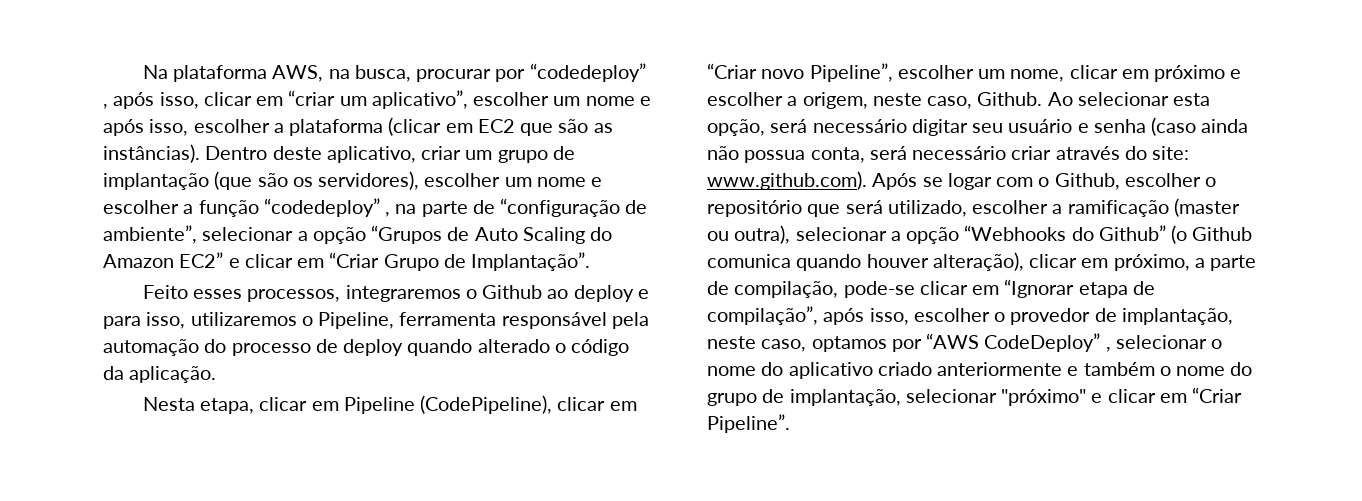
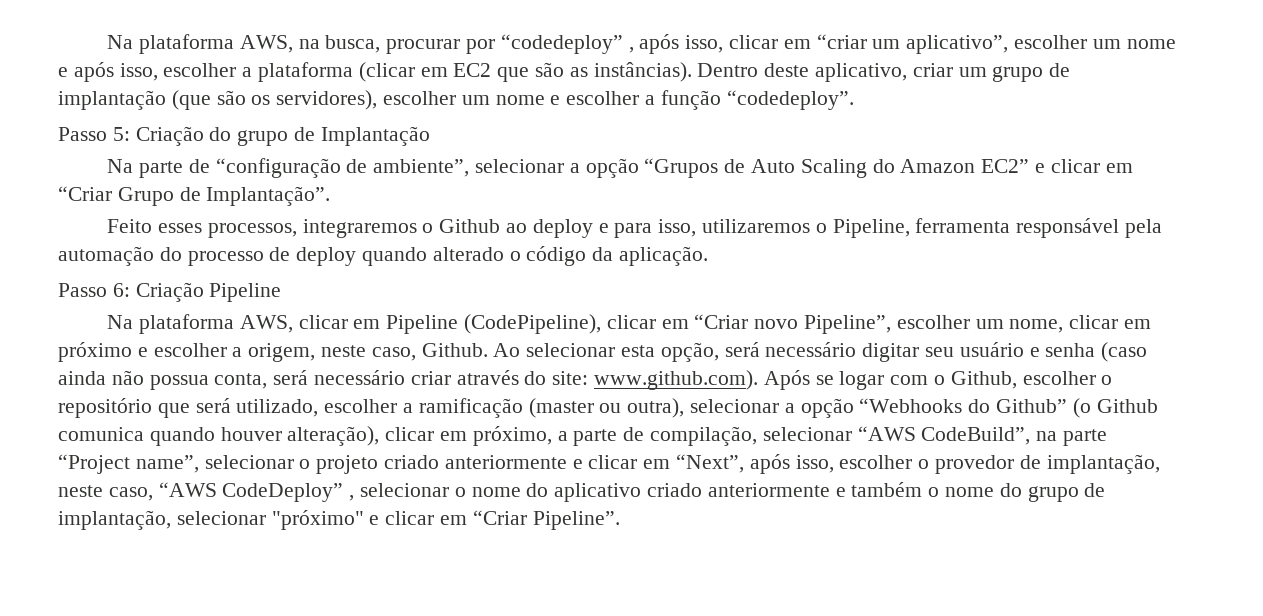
- Dentro deste aplicativo, criar um grupo de implantação (que são os servidores), escolher um nome e escolher a função “codedeploy” , na parte de “configuração de ambiente”, selecionar a opção “Grupos de Auto Scaling do Amazon EC2” e clicar em “Criar Grupo de Implantação”.
+ Dentro deste aplicativo, criar um grupo de implantação (que são os servidores), escolher um nome e escolher a função “codedeploy”.
+ Passo 5: Criação do grupo de Implantação
+ Na parte de “configuração de ambiente”, selecionar a opção “Grupos de Auto Scaling do Amazon EC2” e clicar em “Criar Grupo de Implantação”.
- Nesta etapa, clicar em Pipeline (CodePipeline), clicar em “Criar novo Pipeline”, escolher um nome, clicar em próximo e escolher a origem, neste caso, Github.
+ Passo 6: Criação Pipeline
+ Na plataforma AWS, clicar em Pipeline (CodePipeline), clicar em “Criar novo Pipeline”, escolher um nome, clicar em próximo e escolher a origem, neste caso, Github.
- www.github.com). Após se logar com o Github, escolher o repositório que será utilizado, escolher a ramificação (master ou outra), selecionar a opção “Webhooks do Github” (o Github comunica quando houver alteração), clicar em próximo, a parte de compilação, pode-se clicar em “Ignorar etapa de compilação”, após isso, escolher o provedor de implantação, neste caso, optamos por “AWS CodeDeploy” , selecionar o nome do aplicativo criado anteriormente e também o nome do grupo de implantação, selecionar "próximo" e clicar em “Criar Pipeline”.
+ www.github.com). Após se logar com o Github, escolher o repositório que será utilizado, escolher a ramificação (master ou outra), selecionar a opção “Webhooks do Github” (o Github comunica quando houver alteração), clicar em próximo, a parte de compilação, selecionar “AWS CodeBuild”, na parte “Project name”, selecionar o projeto criado anteriormente e clicar em “Next”, após isso, escolher o provedor de implantação, neste caso, “AWS CodeDeploy” , selecionar o nome do aplicativo criado anteriormente e também o nome do grupo de implantação, selecionar "próximo" e clicar em “Criar Pipeline”.

